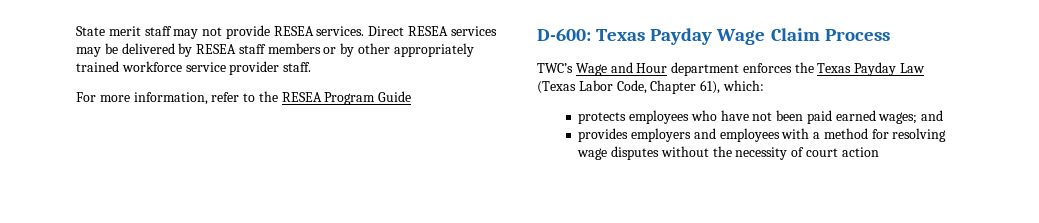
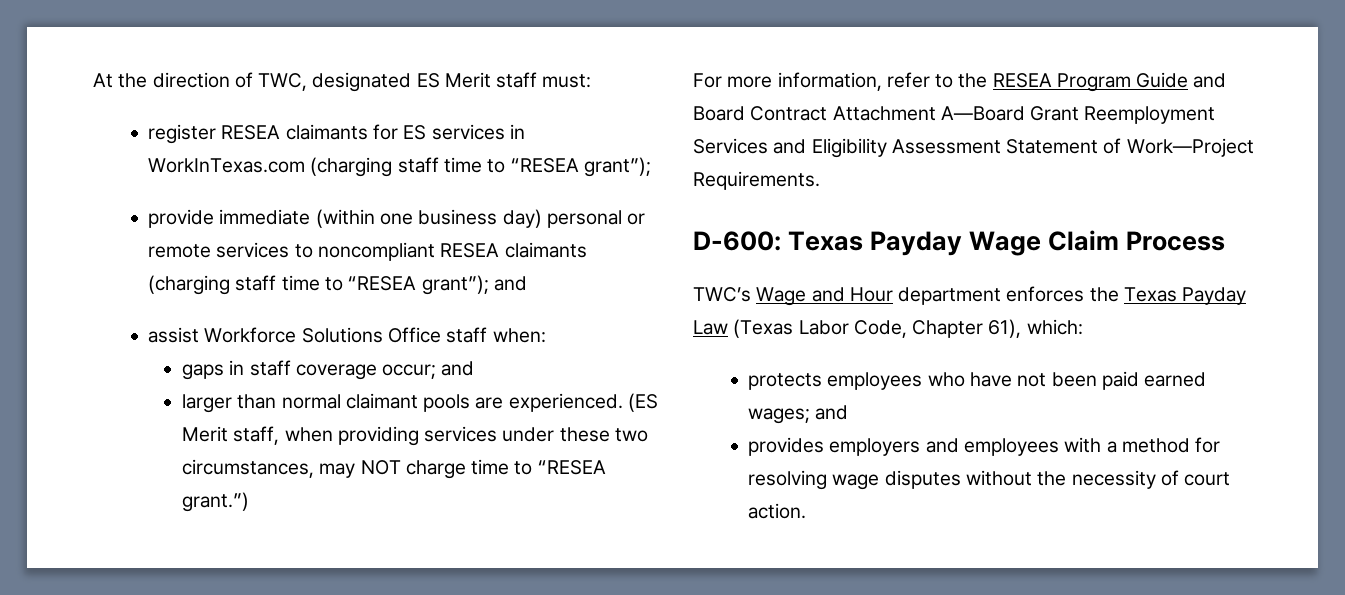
- State merit staff may not provide RESEA services. Direct RESEA services may be delivered by RESEA staff members or by other appropriately trained workforce service provider staff.
+ At the direction of TWC, designated ES Merit staff must:
+ register RESEA claimants for ES services in WorkInTexas.com (charging staff time to “RESEA grant”);
+ provide immediate (within one business day) personal or remote services to noncompliant RESEA claimants (charging staff time to “RESEA grant”); and
+ assist Workforce Solutions Office staff when:
+ gaps in staff coverage occur; and
+ larger than normal claimant pools are experienced. (ES Merit staff, when providing services under these two circumstances, may NOT charge time to “RESEA grant.”)
- For more information, refer to the RESEA Program Guide
+ For more information, refer to the RESEA Program Guide and Board Contract Attachment A—Board Grant Reemployment Services and Eligibility Assessment Statement of Work—Project Requirements.
- provides employers and employees with a method for resolving wage disputes without the necessity of court action
+ provides employers and employees with a method for resolving wage disputes without the necessity of court action.

